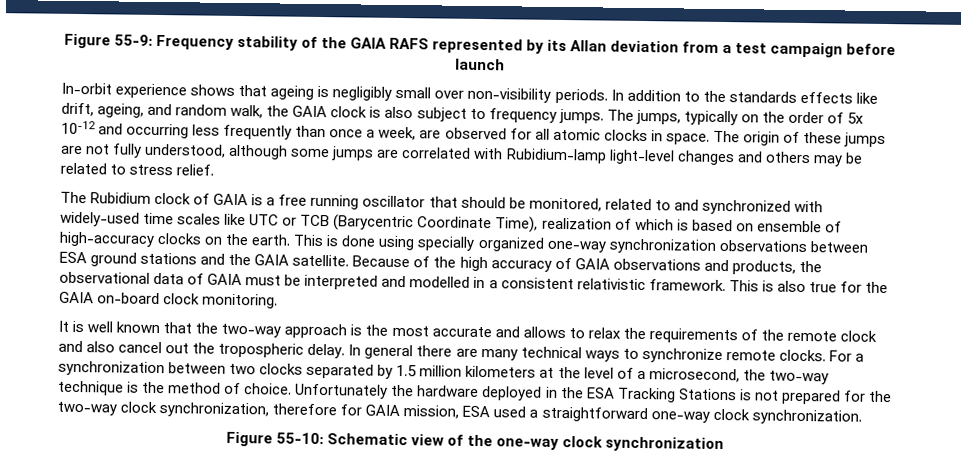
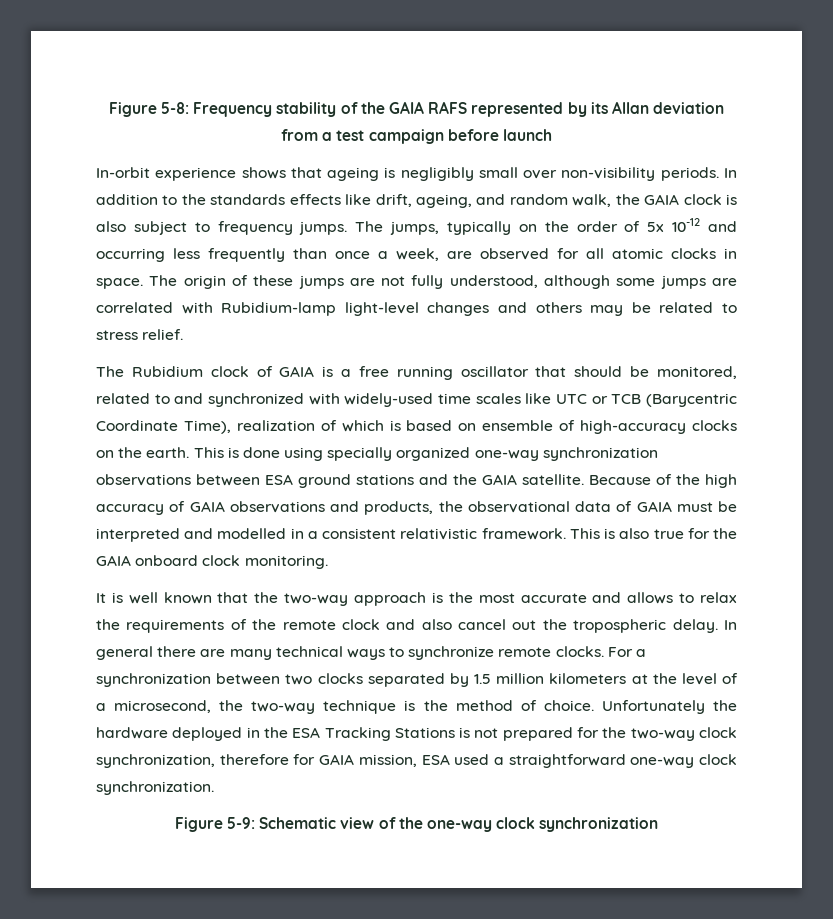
- Figure 55-9: Frequency stability of the GAIA RAFS represented by its Allan deviation from a test campaign before launch
+ Figure 5-8: Frequency stability of the GAIA RAFS represented by its Allan deviation from a test campaign before launch
- This is also true for the GAIA on-board clock monitoring.
+ This is also true for the GAIA onboard clock monitoring.
- Figure 55-10: Schematic view of the one-way clock synchronization
+ Figure 5-9: Schematic view of the one-way clock synchronization

